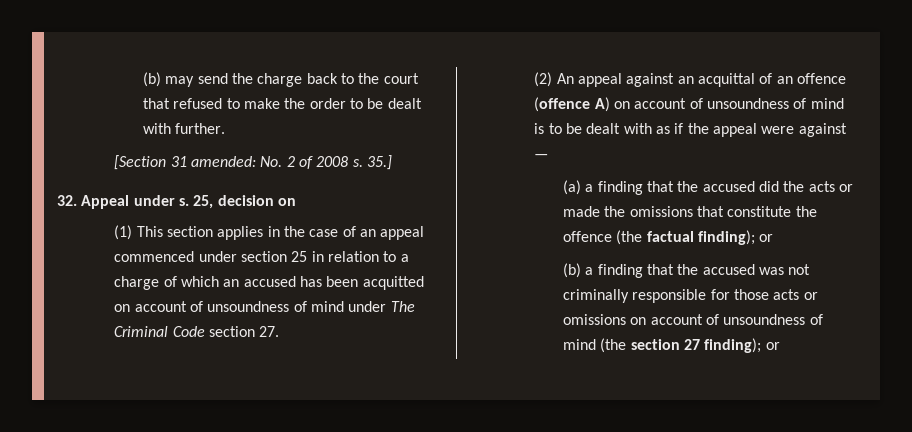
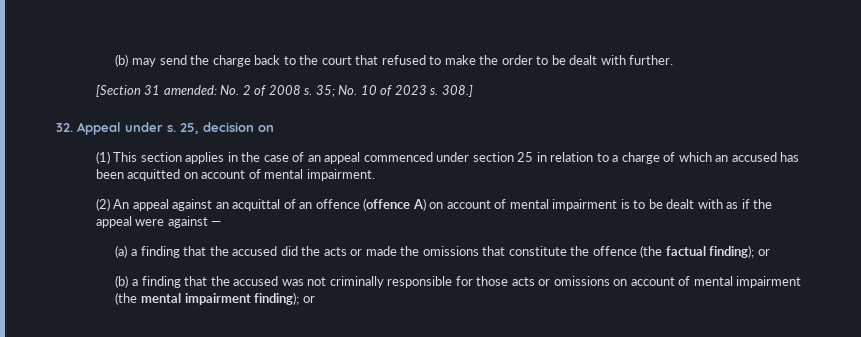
- 35.]
+ 35; No. 10 of 2023 s. 308.]
- (1) This section applies in the case of an appeal commenced under section 25 in relation to a charge of which an accused has been acquitted on account of unsoundness of mind under The Criminal Code section 27.
+ (1) This section applies in the case of an appeal commenced under section 25 in relation to a charge of which an accused has been acquitted on account of mental impairment.
- (2) An appeal against an acquittal of an offence (offence A) on account of unsoundness of mind is to be dealt with as if the appeal were against —
+ (2) An appeal against an acquittal of an offence (offence A) on account of mental impairment is to be dealt with as if the appeal were against —
- (b) a finding that the accused was not criminally responsible for those acts or omissions on account of unsoundness of mind (the section 27 finding); or
+ (b) a finding that the accused was not criminally responsible for those acts or omissions on account of mental impairment (the mental impairment finding); or

